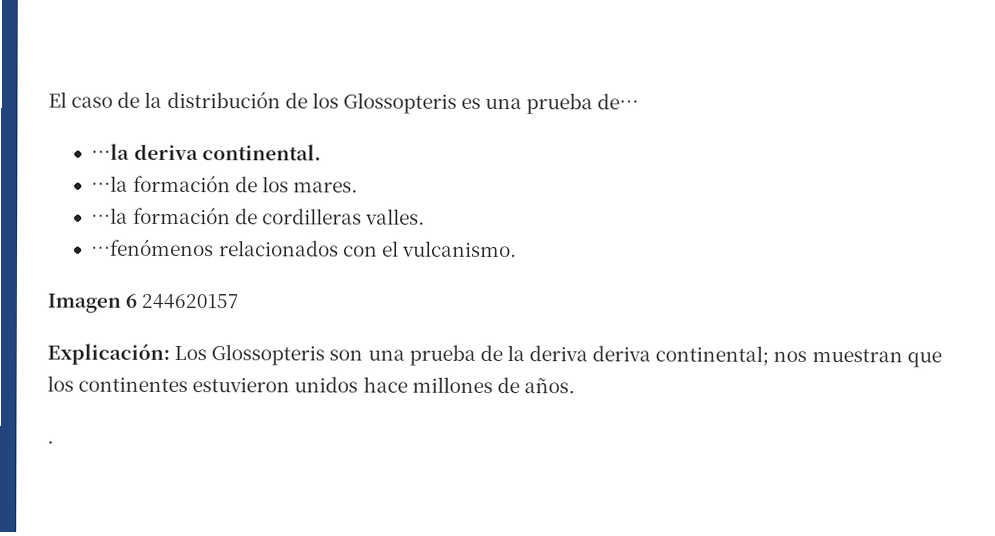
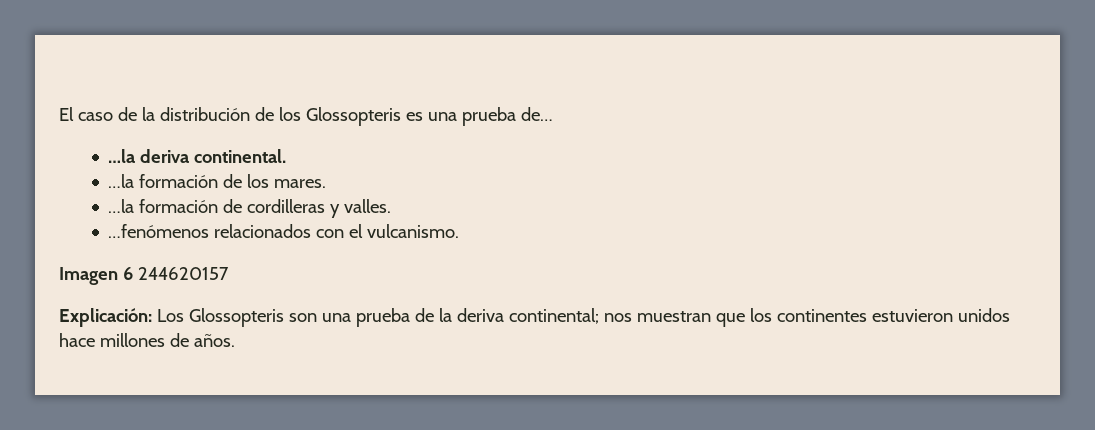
- …la formación de cordilleras valles.
+ …la formación de cordilleras y valles.
- Explicación: Los Glossopteris son una prueba de la deriva deriva continental; nos muestran que los continentes estuvieron unidos hace millones de años.
+ Explicación: Los Glossopteris son una prueba de la deriva continental; nos muestran que los continentes estuvieron unidos hace millones de años.
- .

